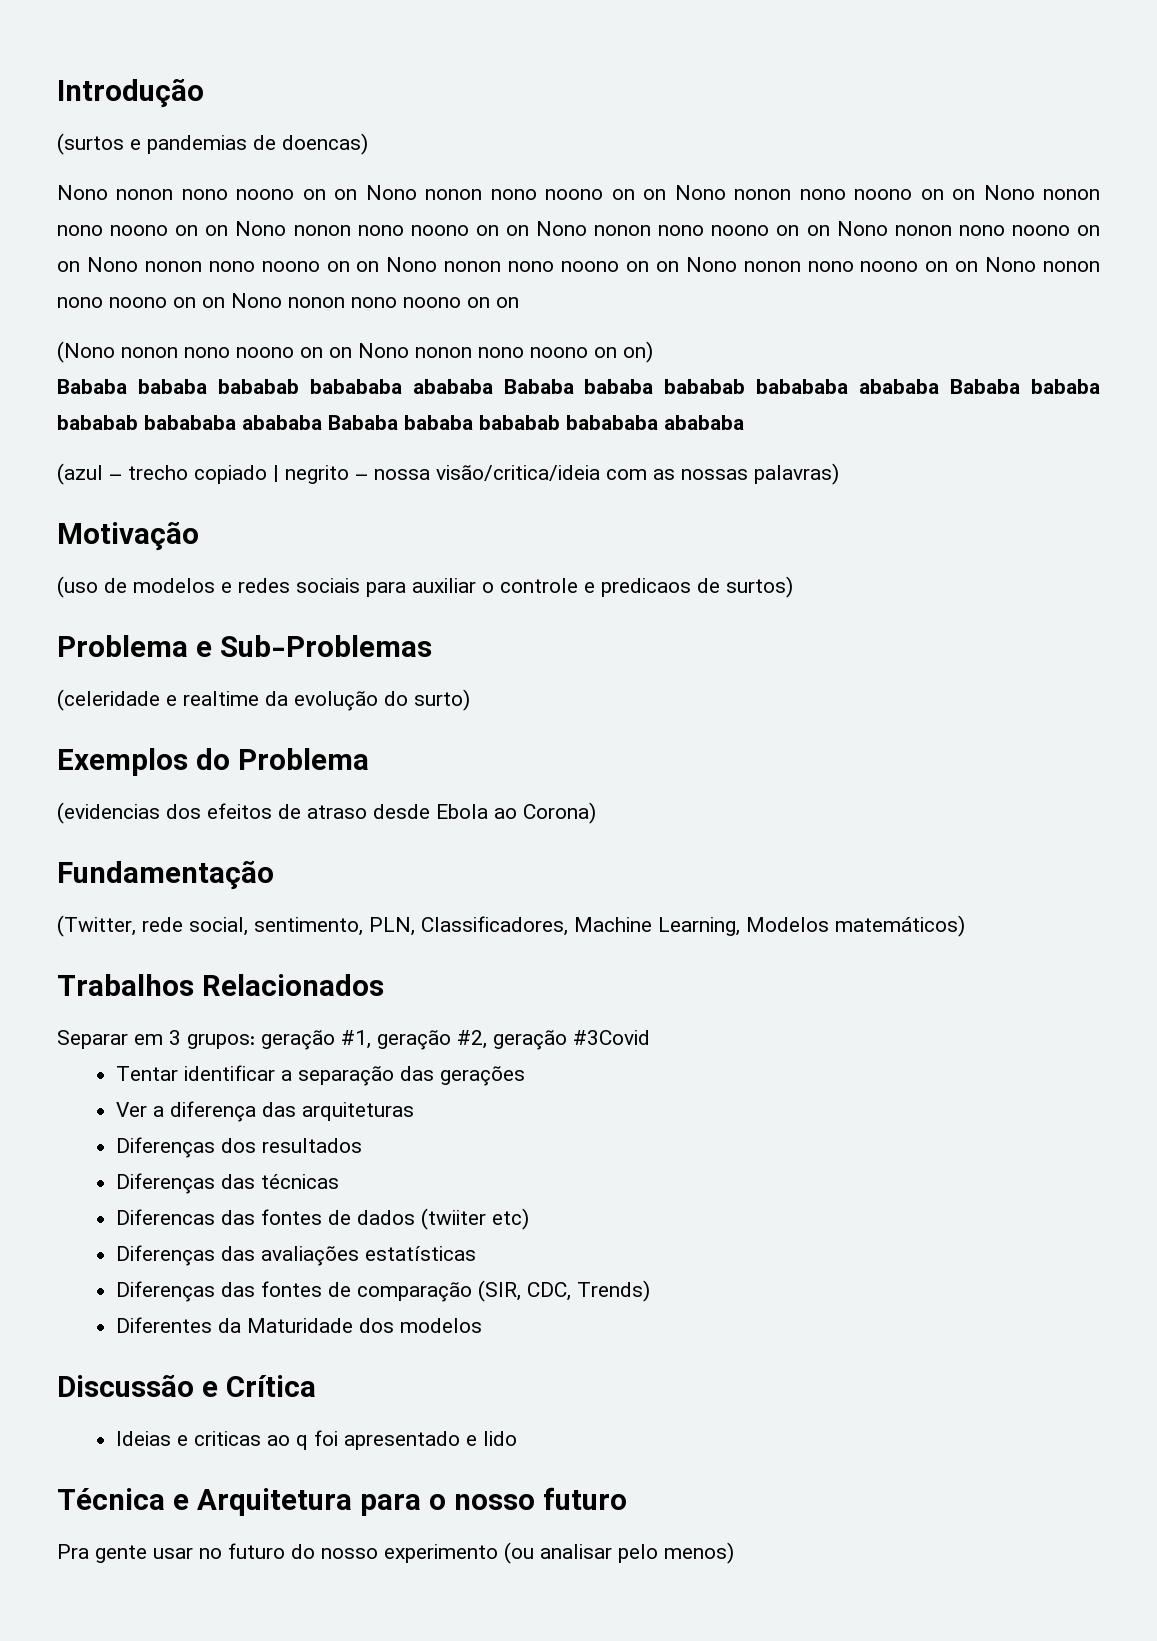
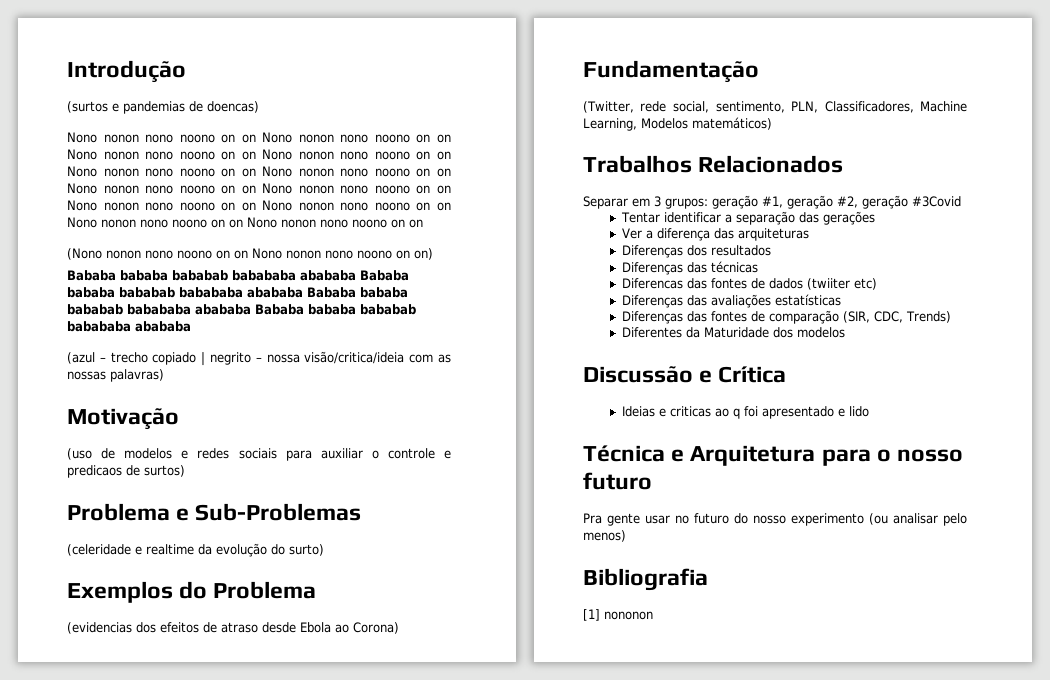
+ Bibliografia
+ [1] nononon

